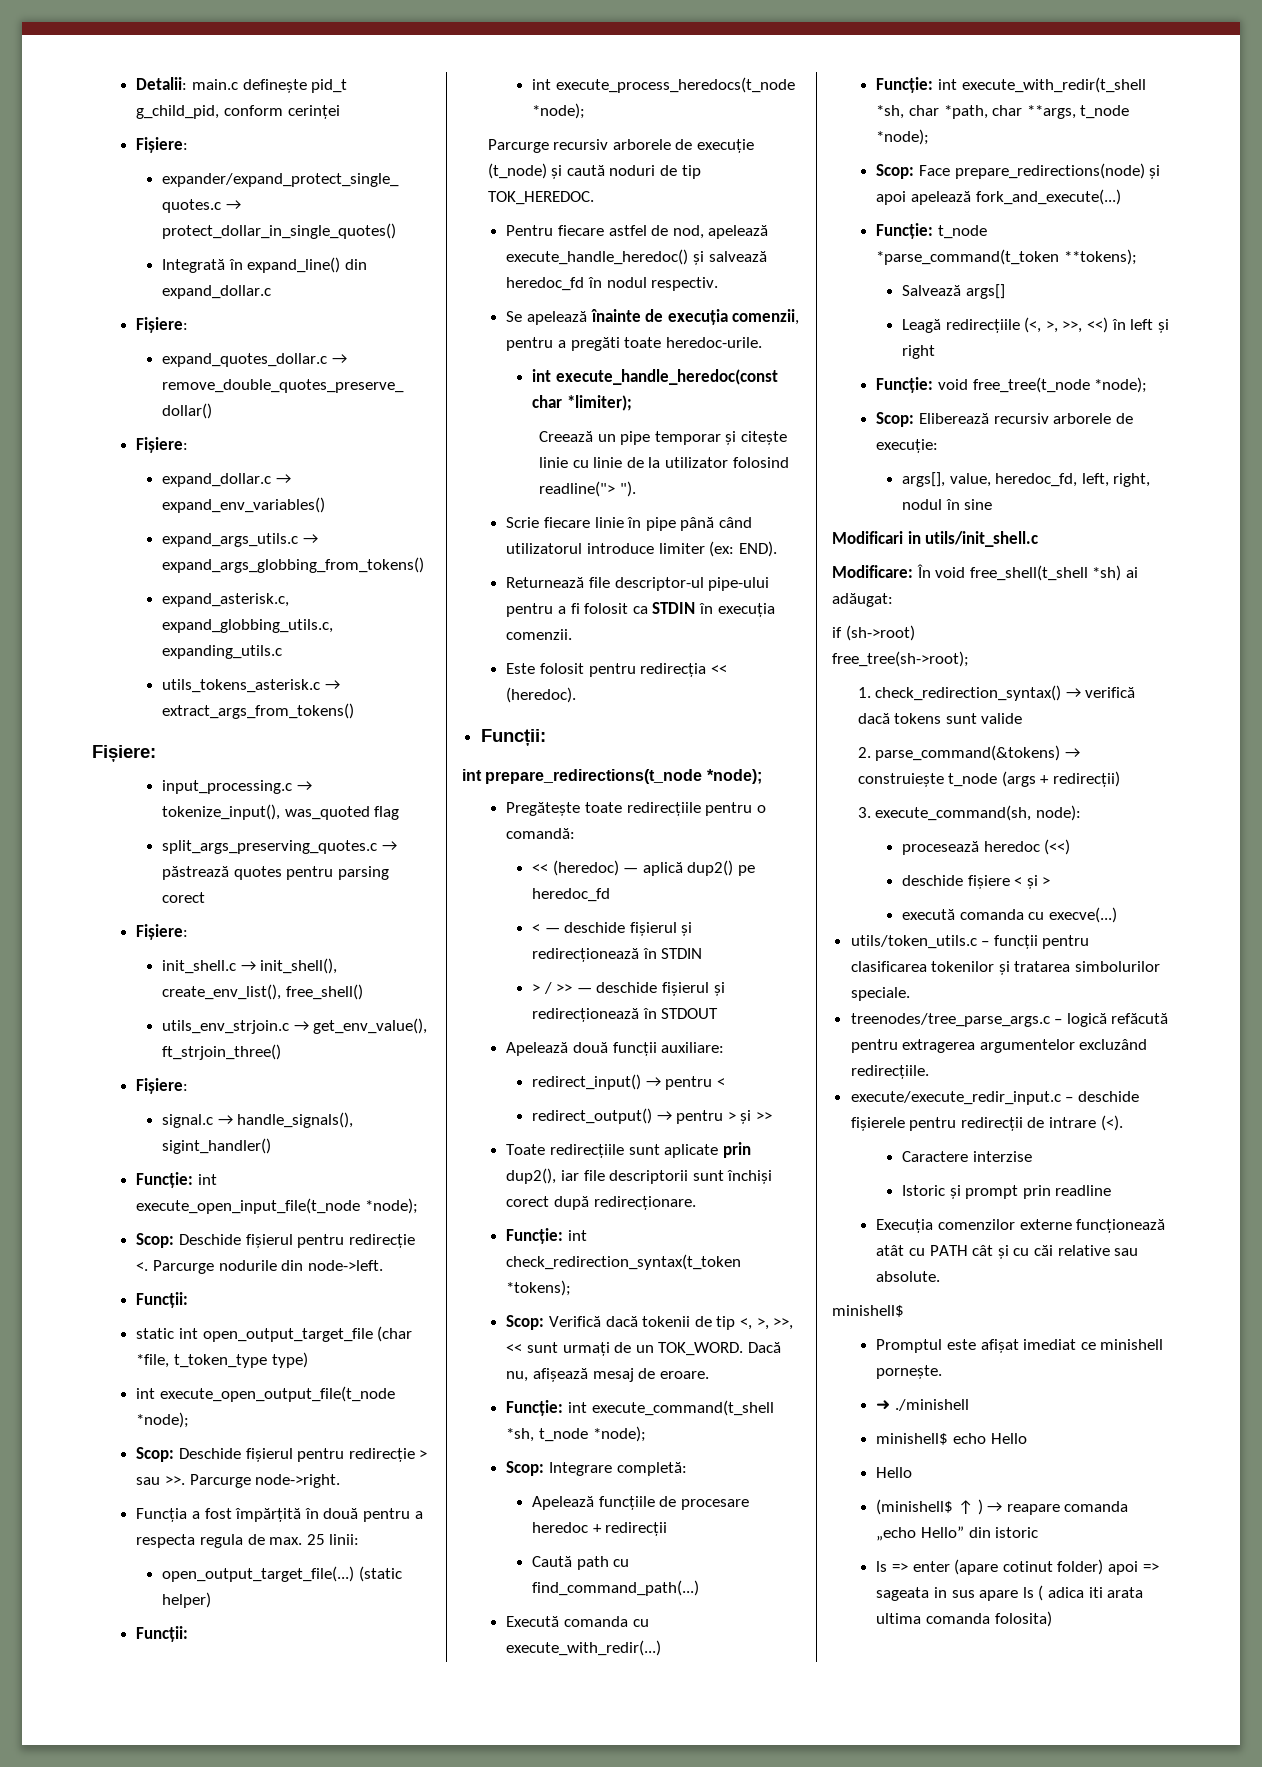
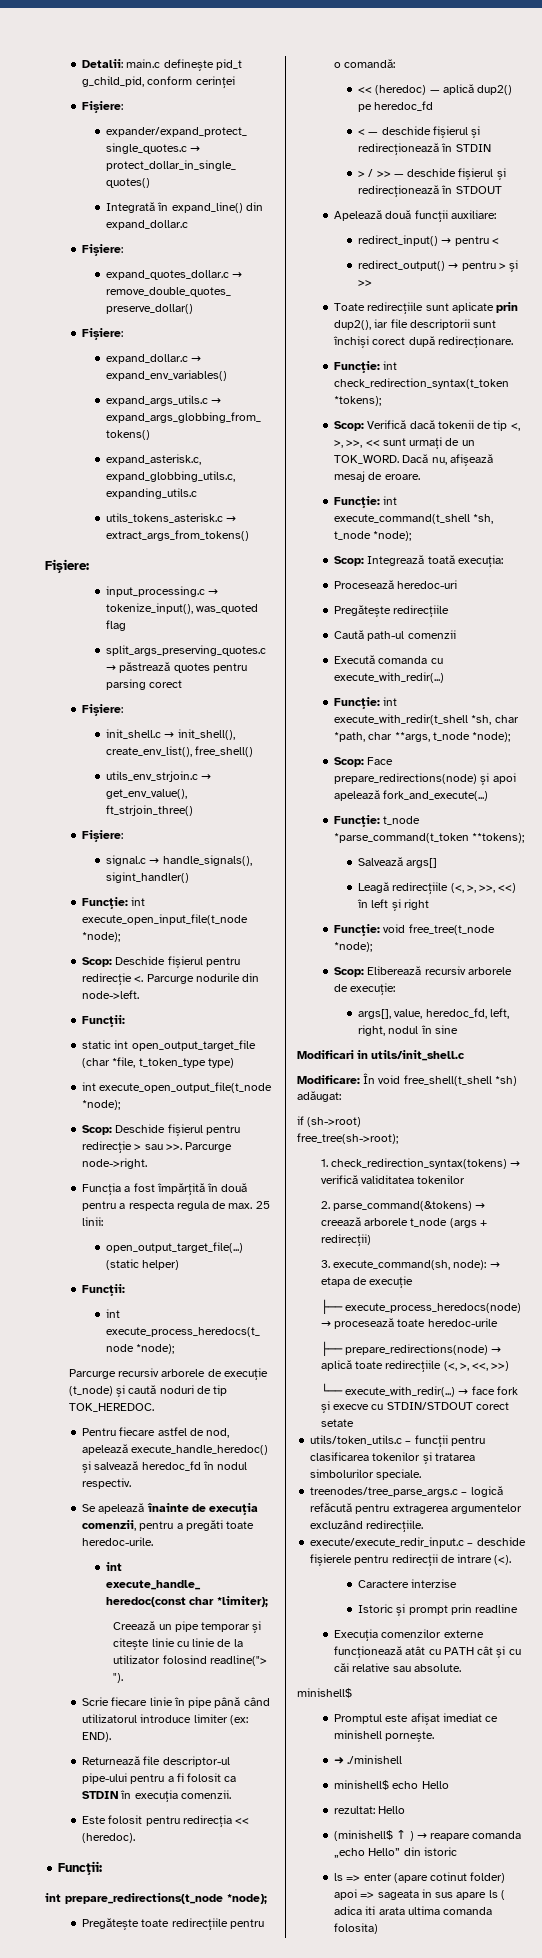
- Scop: Integrare completă:
- Apelează funcțiile de procesare heredoc + redirecții
- Caută path cu find_command_path(...)
+ Scop: Integrează toată execuția:
+ Procesează heredoc-uri
+ Pregătește redirecțiile
+ Caută path-ul comenzii
- Modificare: În void free_shell(t_shell *sh) ai adăugat:
+ Modificare: În void free_shell(t_shell *sh) adăugat:
- 1. check_redirection_syntax() → verifică dacă tokens sunt valide
+ 1. check_redirection_syntax(tokens) → verifică validitatea tokenilor
- 2. parse_command(&tokens) → construiește t_node (args + redirecții)
+ 2. parse_command(&tokens) → creează arborele t_node (args + redirecții)
- 3. execute_command(sh, node):
- procesează heredoc (<<)
- deschide fișiere < și >
- execută comanda cu execve(...)
+ 3. execute_command(sh, node): → etapa de execuție
+ ├── execute_process_heredocs(node) → procesează toate heredoc-urile
+ ├── prepare_redirections(node) → aplică toate redirecțiile (<, >, <<, >>)
+ └── execute_with_redir(...) → face fork și execve cu STDIN/STDOUT corect setate
  minishell$ echo Hello
- Hello
+ rezultat: Hello

